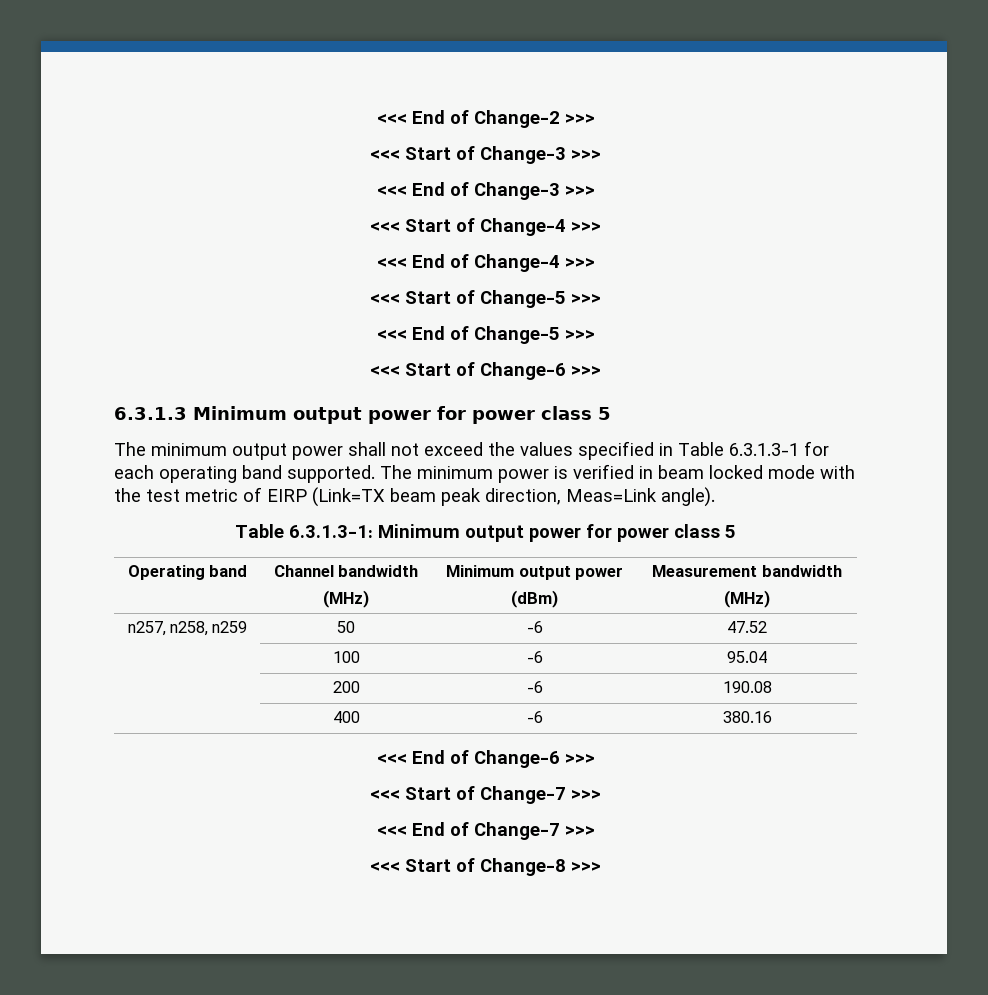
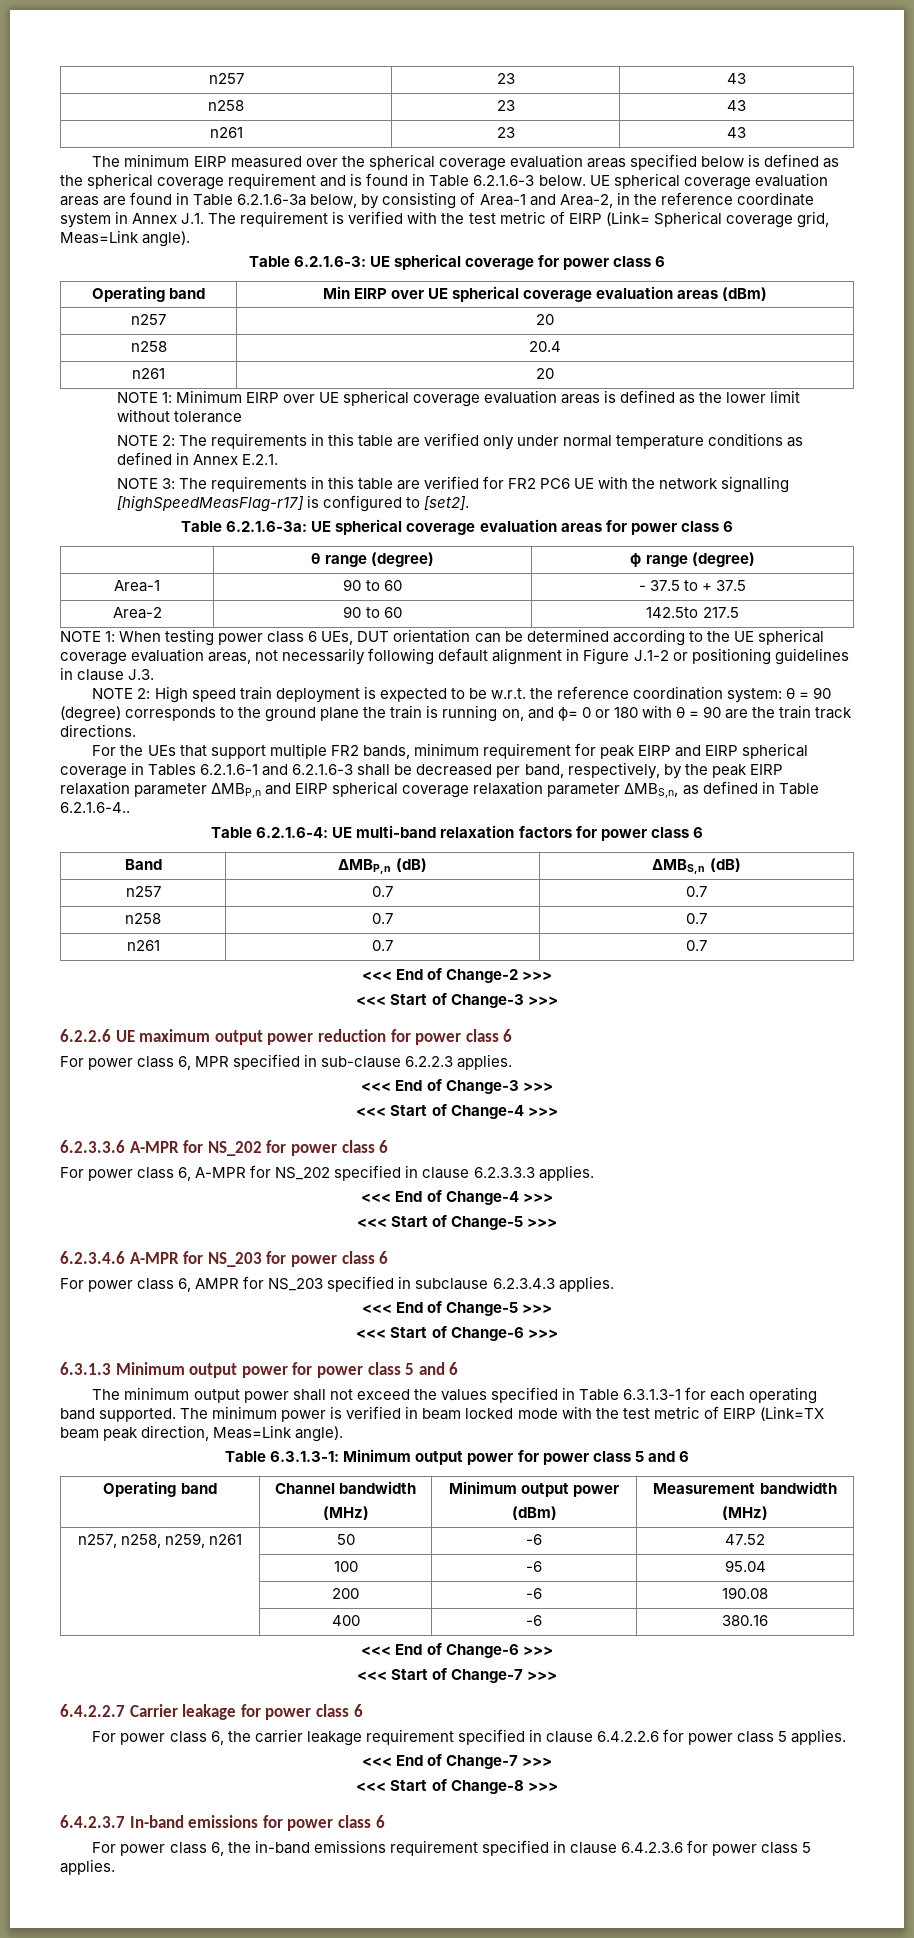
+ n257 | 23 | 43
+ n258 | 23 | 43
+ n261 | 23 | 43
+ The minimum EIRP measured over the spherical coverage evaluation areas specified below is defined as the spherical coverage requirement and is found in Table 6.2.1.6-3 below. UE spherical coverage evaluation areas are found in Table 6.2.1.6-3a below, by consisting of Area-1 and Area-2, in the reference coordinate system in Annex J.1. The requirement is verified with the test metric of EIRP (Link= Spherical coverage grid, Meas=Link angle).
+ Table 6.2.1.6-3: UE spherical coverage for power class 6
+ Operating band | Min EIRP over UE spherical coverage evaluation areas (dBm)
+ n257 | 20
+ n258 | 20.4
+ n261 | 20
+ NOTE 1: Minimum EIRP over UE spherical coverage evaluation areas is defined as the lower limit without tolerance
+ NOTE 2: The requirements in this table are verified only under normal temperature conditions as defined in Annex E.2.1.
+ NOTE 3: The requirements in this table are verified for FR2 PC6 UE with the network signalling [highSpeedMeasFlag-r17] is configured to [set2].
+ Table 6.2.1.6-3a: UE spherical coverage evaluation areas for power class 6
+ | θ range (degree) | ϕ range (degree)
+ Area-1 | 90 to 60 | - 37.5 to + 37.5
+ Area-2 | 90 to 60 | 142.5to 217.5
+ NOTE 1: When testing power class 6 UEs, DUT orientation can be determined according to the UE spherical coverage evaluation areas, not necessarily following default alignment in Figure J.1-2 or positioning guidelines in clause J.3.
+ NOTE 2: High speed train deployment is expected to be w.r.t. the reference coordination system: θ = 90 (degree) corresponds to the ground plane the train is running on, and ϕ= 0 or 180 with θ = 90 are the train track directions.
+ For the UEs that support multiple FR2 bands, minimum requirement for peak EIRP and EIRP spherical coverage in Tables 6.2.1.6-1 and 6.2.1.6-3 shall be decreased per band, respectively, by the peak EIRP relaxation parameter ΔMBP,n and EIRP spherical coverage relaxation parameter ΔMBS,n, as defined in Table 6.2.1.6-4..
+ Table 6.2.1.6-4: UE multi-band relaxation factors for power class 6
+ Band | ΔMBP,n (dB) | ΔMBS,n (dB)
+ n257 | 0.7 | 0.7
+ n258 | 0.7 | 0.7
+ n261 | 0.7 | 0.7
+ 6.2.2.6 UE maximum output power reduction for power class 6
+ For power class 6, MPR specified in sub-clause 6.2.2.3 applies.
+ 6.2.3.3.6 A-MPR for NS_202 for power class 6
+ For power class 6, A-MPR for NS_202 specified in clause 6.2.3.3.3 applies.
+ 6.2.3.4.6 A-MPR for NS_203 for power class 6
+ For power class 6, AMPR for NS_203 specified in subclause 6.2.3.4.3 applies.
- 6.3.1.3 Minimum output power for power class 5
+ 6.3.1.3 Minimum output power for power class 5 and 6
- Table 6.3.1.3-1: Minimum output power for power class 5
+ Table 6.3.1.3-1: Minimum output power for power class 5 and 6
- n257, n258, n259 | 50 | -6 | 47.52
+ n257, n258, n259, n261 | 50 | -6 | 47.52
+ 6.4.2.2.7 Carrier leakage for power class 6
+ For power class 6, the carrier leakage requirement specified in clause 6.4.2.2.6 for power class 5 applies.
+ 6.4.2.3.7 In-band emissions for power class 6
+ For power class 6, the in-band emissions requirement specified in clause 6.4.2.3.6 for power class 5 applies.

